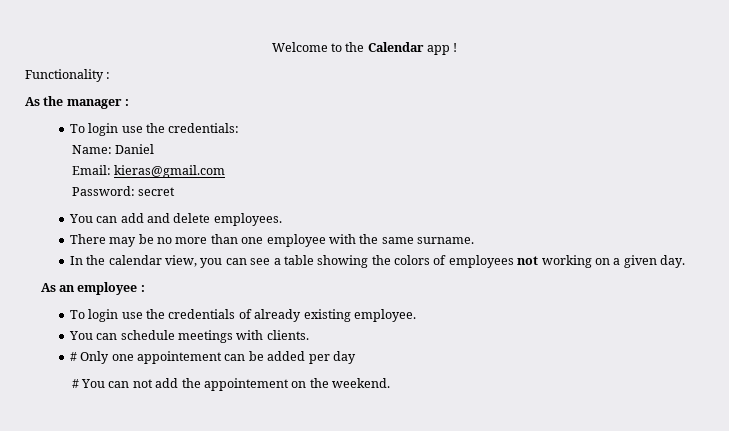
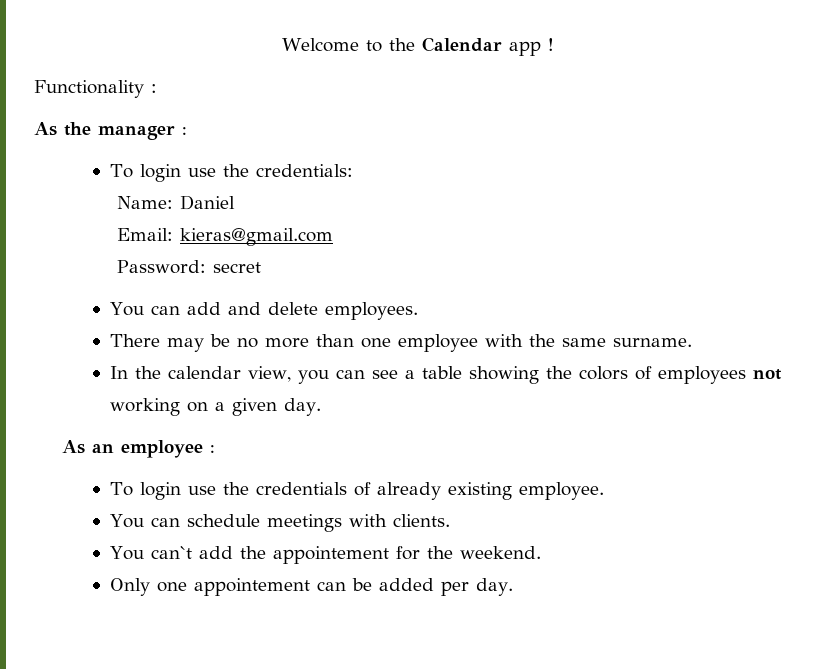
- # Only one appointement can be added per day
- # You can not add the appointement on the weekend.
+ You can`t add the appointement for the weekend.
+ Only one appointement can be added per day.

